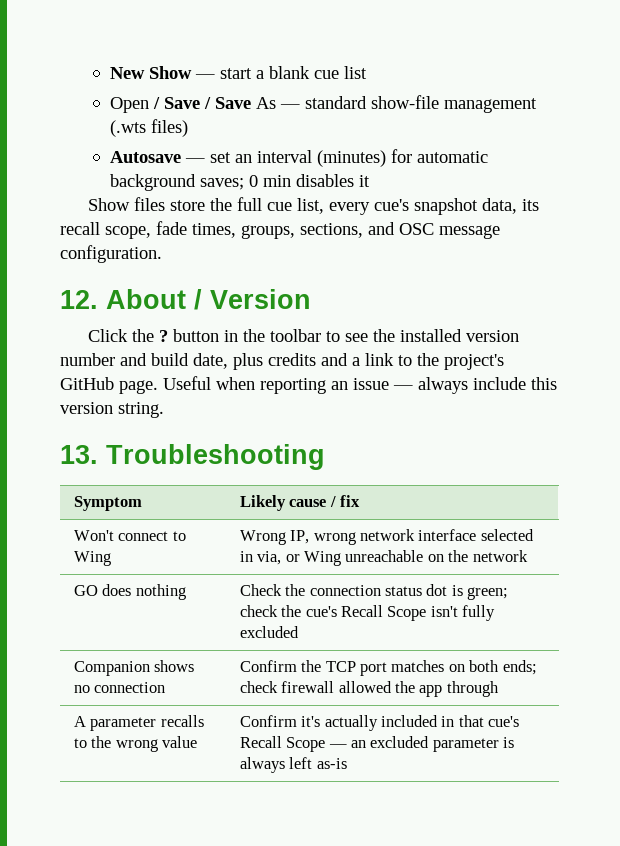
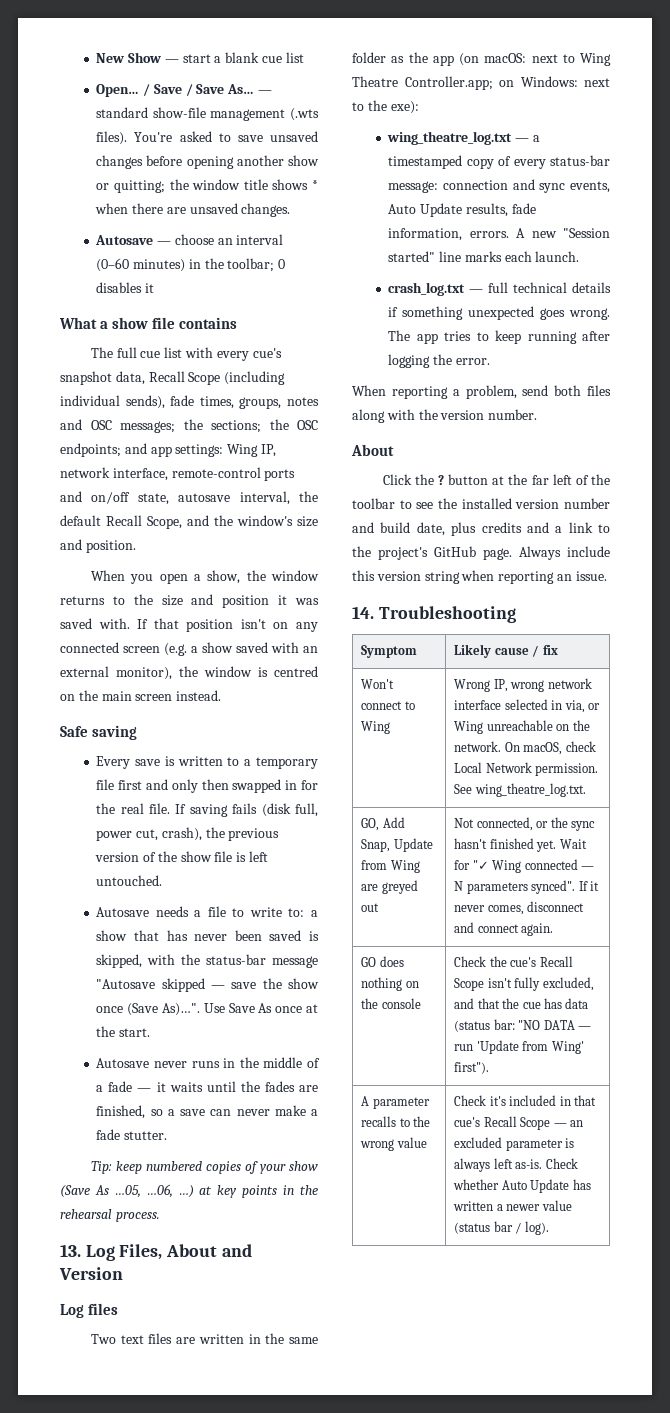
- Open / Save / Save As — standard show-file management (.wts files)
+ Open… / Save / Save As… — standard show-file management (.wts files). You're asked to save unsaved changes before opening another show or quitting; the window title shows * when there are unsaved changes.
- Autosave — set an interval (minutes) for automatic background saves; 0 min disables it
- Show files store the full cue list, every cue's snapshot data, its recall scope, fade times, groups, sections, and OSC message configuration.
- 12. About / Version
+ Autosave — choose an interval (0–60 minutes) in the toolbar; 0 disables it
+ What a show file contains
+ The full cue list with every cue's snapshot data, Recall Scope (including individual sends), fade times, groups, notes and OSC messages; the sections; the OSC endpoints; and app settings: Wing IP, network interface, remote-control ports and on/off state, autosave interval, the default Recall Scope, and the window's size and position.
+ When you open a show, the window returns to the size and position it was saved with. If that position isn't on any connected screen (e.g. a show saved with an external monitor), the window is centred on the main screen instead.
+ Safe saving
+ Every save is written to a temporary file first and only then swapped in for the real file. If saving fails (disk full, power cut, crash), the previous version of the show file is left untouched.
+ Autosave needs a file to write to: a show that has never been saved is skipped, with the status-bar message "Autosave skipped — save the show once (Save As)…". Use Save As once at the start.
+ Autosave never runs in the middle of a fade — it waits until the fades are finished, so a save can never make a fade stutter.
+ Tip: keep numbered copies of your show (Save As …05, …06, …) at key points in the rehearsal process.
+ 13. Log Files, About and Version
+ Log files
+ Two text files are written in the same folder as the app (on macOS: next to Wing Theatre Controller.app; on Windows: next to the exe):
+ wing_theatre_log.txt — a timestamped copy of every status-bar message: connection and sync events, Auto Update results, fade information, errors. A new "Session started" line marks each launch.
+ crash_log.txt — full technical details if something unexpected goes wrong. The app tries to keep running after logging the error.
+ When reporting a problem, send both files along with the version number.
+ About
- Click the ? button in the toolbar to see the installed version number and build date, plus credits and a link to the project's GitHub page.
+ Click the ? button at the far left of the toolbar to see the installed version number and build date, plus credits and a link to the project's GitHub page.
- Useful when reporting an issue — always include this version string.
- 13. Troubleshooting
+ Always include this version string when reporting an issue.
+ 14. Troubleshooting
- Won't connect to Wing | Wrong IP, wrong network interface selected in via, or Wing unreachable on the network
+ Won't connect to Wing | Wrong IP, wrong network interface selected in via, or Wing unreachable on the network. On macOS, check Local Network permission. See wing_theatre_log.txt.
+ GO, Add Snap, Update from Wing are greyed out | Not connected, or the sync hasn't finished yet. Wait for "✓ Wing connected — N parameters synced". If it never comes, disconnect and connect again.
- GO does nothing | Check the connection status dot is green; check the cue's Recall Scope isn't fully excluded
- Companion shows no connection | Confirm the TCP port matches on both ends; check firewall allowed the app through
+ GO does nothing on the console | Check the cue's Recall Scope isn't fully excluded, and that the cue has data (status bar: "NO DATA — run 'Update from Wing' first").
- A parameter recalls to the wrong value | Confirm it's actually included in that cue's Recall Scope — an excluded parameter is always left as-is
+ A parameter recalls to the wrong value | Check it's included in that cue's Recall Scope — an excluded parameter is always left as-is. Check whether Auto Update has written a newer value (status bar / log).

